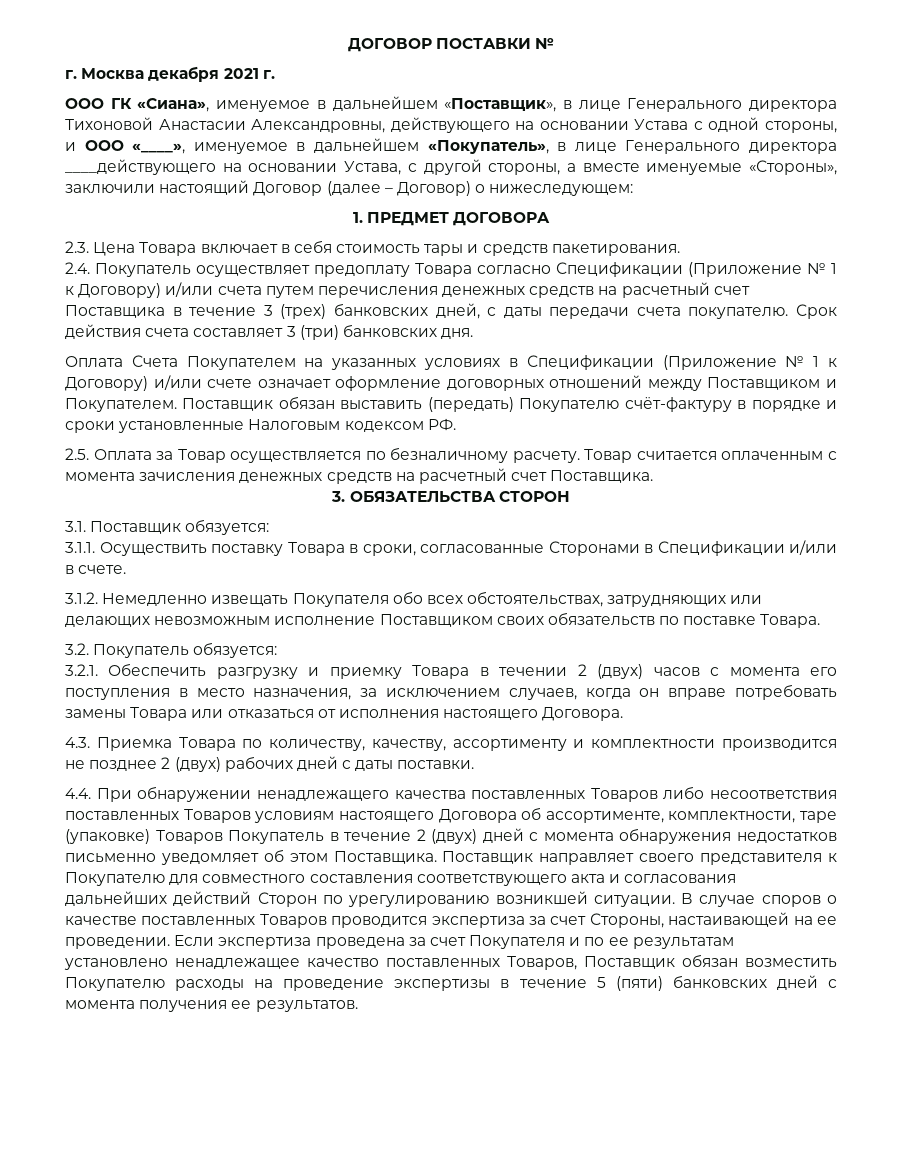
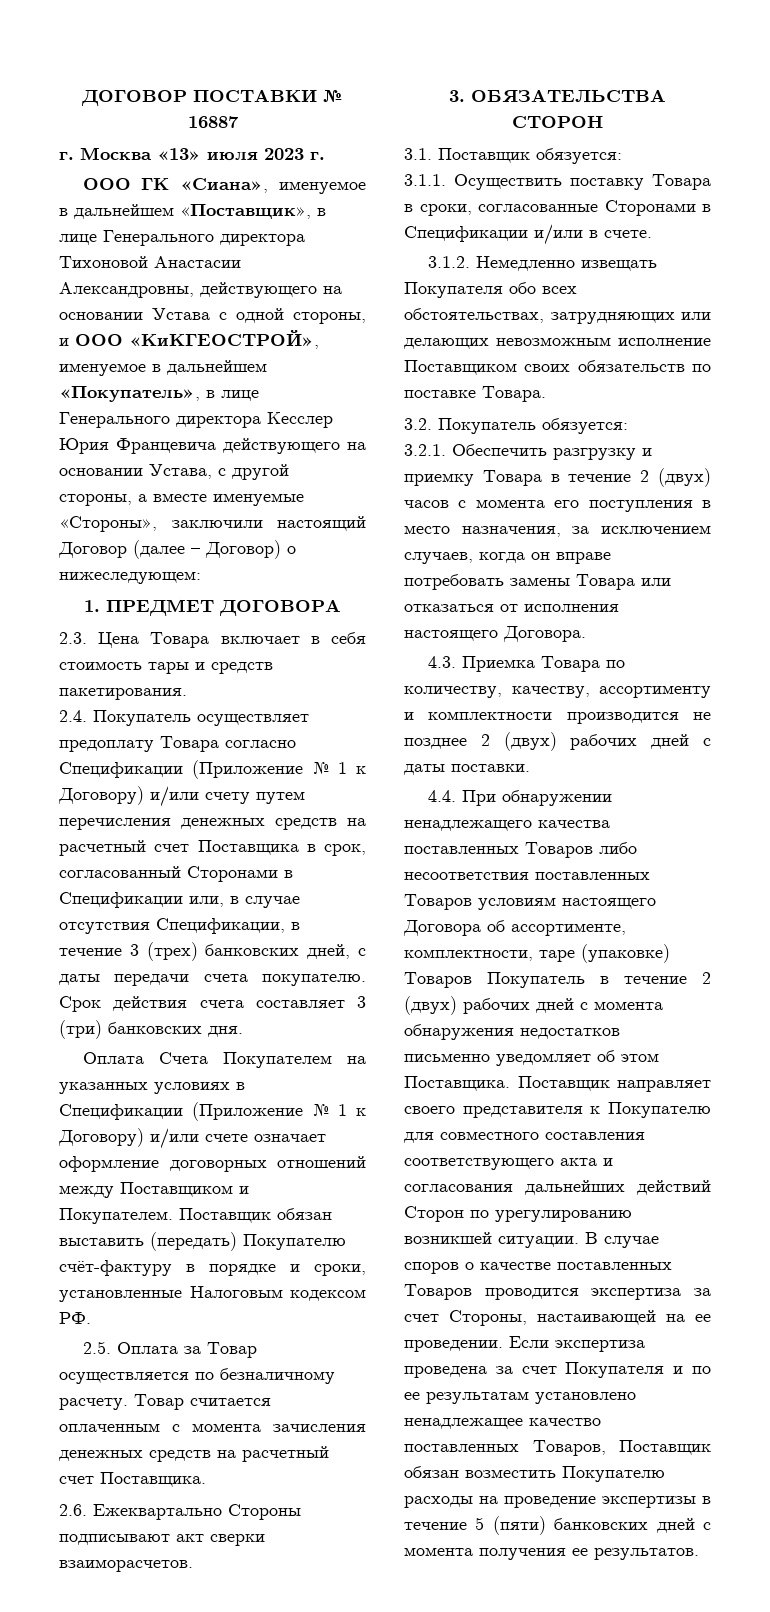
- ДОГОВОР ПОСТАВКИ №
+ ДОГОВОР ПОСТАВКИ № 16887
- г. Москва декабря 2021 г.
+ г. Москва «13» июля 2023 г.
- ООО ГК «Сиана», именуемое в дальнейшем «Поставщик», в лице Генерального директора Тихоновой Анастасии Александровны, действующего на основании Устава с одной стороны, и ООО «____», именуемое в дальнейшем «Покупатель», в лице Генерального директора ____действующего на основании Устава, с другой стороны, а вместе именуемые «Стороны», заключили настоящий Договор (далее – Договор) о нижеследующем:
+ ООО ГК «Сиана», именуемое в дальнейшем «Поставщик», в лице Генерального директора Тихоновой Анастасии Александровны, действующего на основании Устава с одной стороны, и ООО «КиКГЕОСТРОЙ», именуемое в дальнейшем «Покупатель», в лице Генерального директора Кесслер Юрия Францевича действующего на основании Устава, с другой стороны, а вместе именуемые «Стороны», заключили настоящий Договор (далее – Договор) о нижеследующем:
- 2.4. Покупатель осуществляет предоплату Товара согласно Спецификации (Приложение № 1 к Договору) и/или счета путем перечисления денежных средств на расчетный счет Поставщика в течение 3 (трех) банковских дней, с даты передачи счета покупателю.
+ 2.4. Покупатель осуществляет предоплату Товара согласно Спецификации (Приложение № 1 к Договору) и/или счету путем перечисления денежных средств на расчетный счет Поставщика в срок, согласованный Сторонами в Спецификации или, в случае отсутствия Спецификации, в течение 3 (трех) банковских дней, с даты передачи счета покупателю.
- Поставщик обязан выставить (передать) Покупателю счёт-фактуру в порядке и сроки установленные Налоговым кодексом РФ.
+ Поставщик обязан выставить (передать) Покупателю счёт-фактуру в порядке и сроки, установленные Налоговым кодексом РФ.
+ 2.6. Ежеквартально Стороны подписывают акт сверки взаиморасчетов.
- 3.2.1. Обеспечить разгрузку и приемку Товара в течении 2 (двух) часов с момента его поступления в место назначения, за исключением случаев, когда он вправе потребовать замены Товара или отказаться от исполнения настоящего Договора.
+ 3.2.1. Обеспечить разгрузку и приемку Товара в течение 2 (двух) часов с момента его поступления в место назначения, за исключением случаев, когда он вправе потребовать замены Товара или отказаться от исполнения настоящего Договора.
- 4.4. При обнаружении ненадлежащего качества поставленных Товаров либо несоответствия поставленных Товаров условиям настоящего Договора об ассортименте, комплектности, таре (упаковке) Товаров Покупатель в течение 2 (двух) дней с момента обнаружения недостатков письменно уведомляет об этом Поставщика.
+ 4.4. При обнаружении ненадлежащего качества поставленных Товаров либо несоответствия поставленных Товаров условиям настоящего Договора об ассортименте, комплектности, таре (упаковке) Товаров Покупатель в течение 2 (двух) рабочих дней с момента обнаружения недостатков письменно уведомляет об этом Поставщика.

